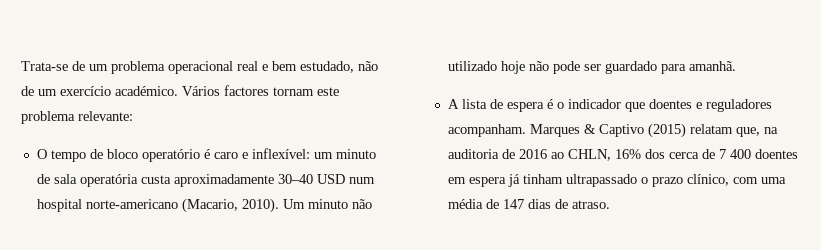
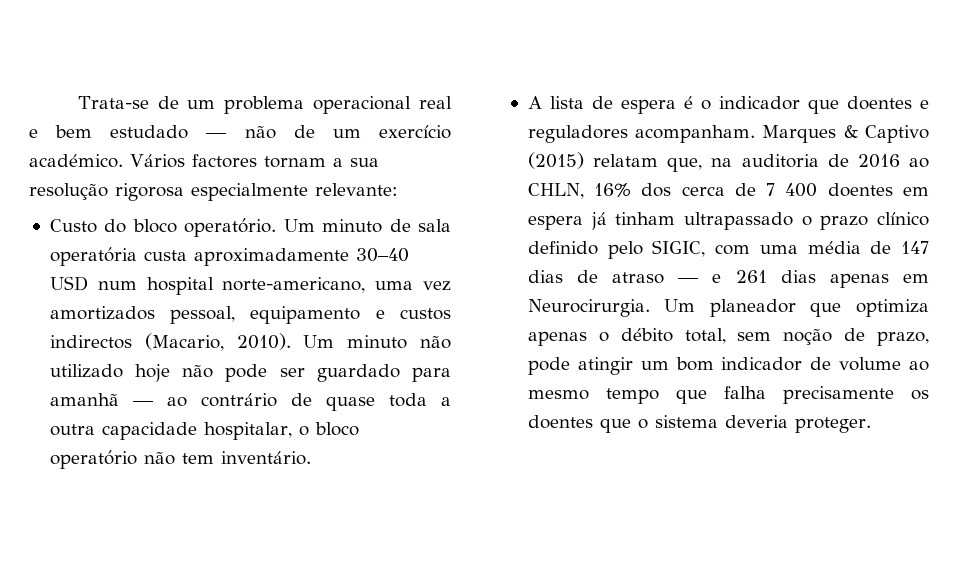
- Trata-se de um problema operacional real e bem estudado, não de um exercício académico.
+ Trata-se de um problema operacional real e bem estudado — não de um exercício académico.
- Vários factores tornam este problema relevante:
- O tempo de bloco operatório é caro e inflexível: um minuto de sala operatória custa aproximadamente 30–40 USD num hospital norte-americano (Macario, 2010).
+ Vários factores tornam a sua resolução rigorosa especialmente relevante:
+ Custo do bloco operatório. Um minuto de sala operatória custa aproximadamente 30–40 USD num hospital norte-americano, uma vez amortizados pessoal, equipamento e custos indirectos (Macario, 2010).
- Um minuto não utilizado hoje não pode ser guardado para amanhã.
+ Um minuto não utilizado hoje não pode ser guardado para amanhã — ao contrário de quase toda a outra capacidade hospitalar, o bloco operatório não tem inventário.
- Marques & Captivo (2015) relatam que, na auditoria de 2016 ao CHLN, 16% dos cerca de 7 400 doentes em espera já tinham ultrapassado o prazo clínico, com uma média de 147 dias de atraso.
+ Marques & Captivo (2015) relatam que, na auditoria de 2016 ao CHLN, 16% dos cerca de 7 400 doentes em espera já tinham ultrapassado o prazo clínico definido pelo SIGIC, com uma média de 147 dias de atraso — e 261 dias apenas em Neurocirurgia. Um planeador que optimiza apenas o débito total, sem noção de prazo, pode atingir um bom indicador de volume ao mesmo tempo que falha precisamente os doentes que o sistema deveria proteger.

